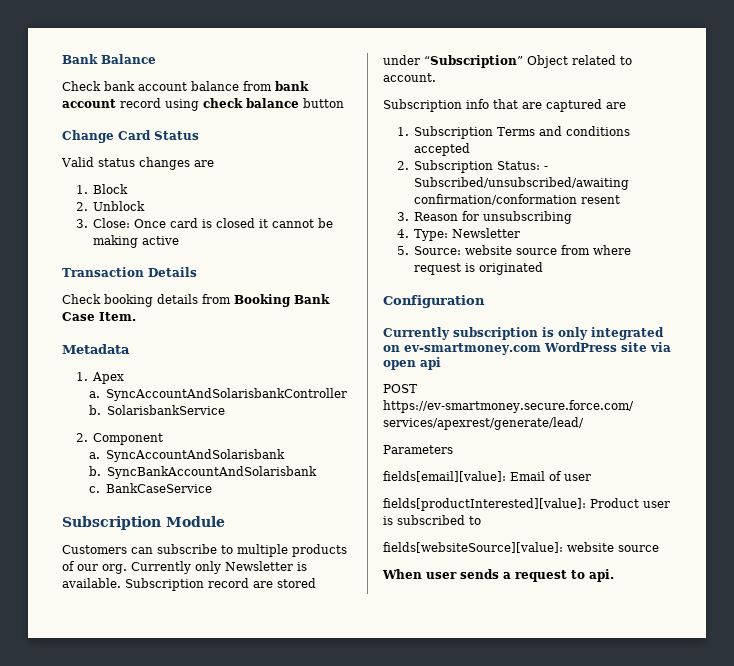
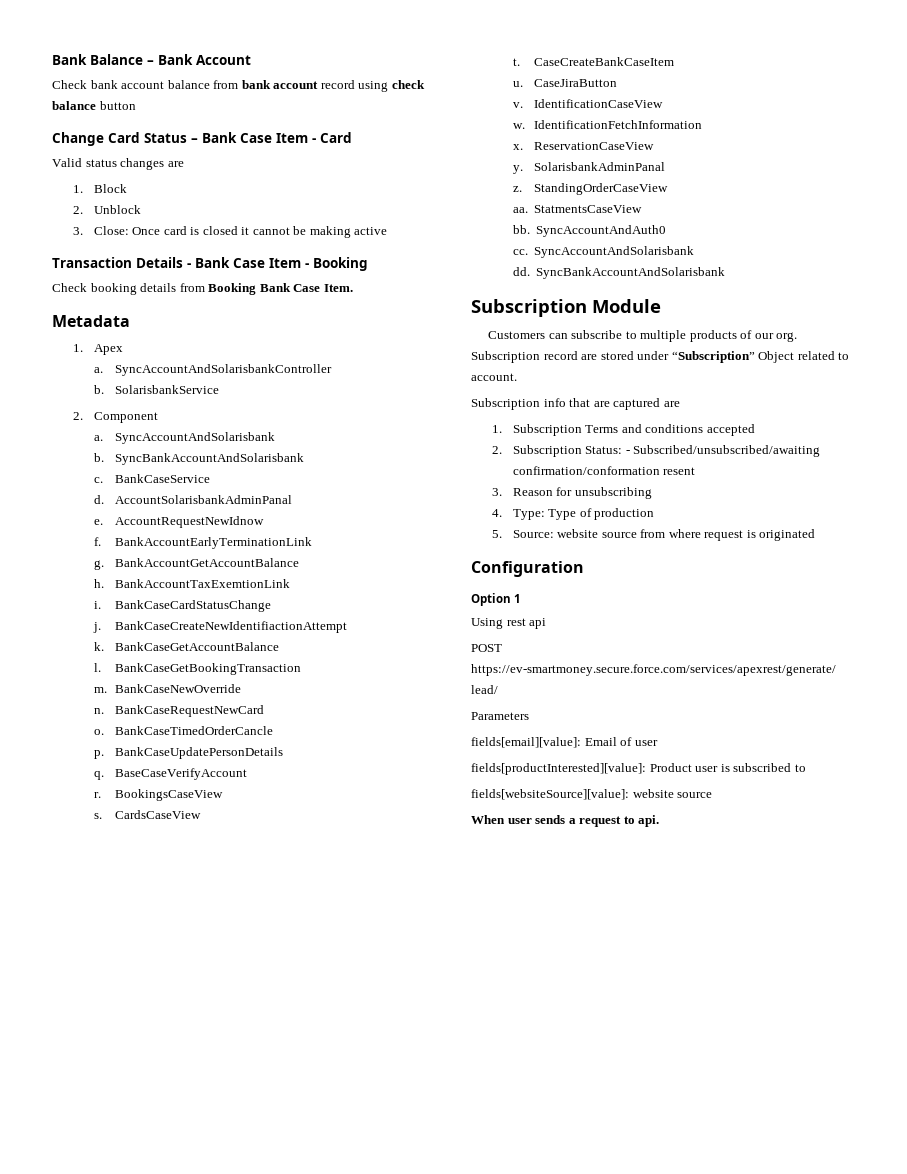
- Bank Balance
+ Bank Balance – Bank Account
- Change Card Status
+ Change Card Status – Bank Case Item - Card
- Transaction Details
+ Transaction Details - Bank Case Item - Booking
+ d. AccountSolarisbankAdminPanal
+ e. AccountRequestNewIdnow
+ f. BankAccountEarlyTerminationLink
+ g. BankAccountGetAccountBalance
+ h. BankAccountTaxExemtionLink
+ i. BankCaseCardStatusChange
+ j. BankCaseCreateNewIdentifiactionAttempt
+ k. BankCaseGetAccountBalance
+ l. BankCaseGetBookingTransaction
+ m. BankCaseNewOverride
+ n. BankCaseRequestNewCard
+ o. BankCaseTimedOrderCancle
+ p. BankCaseUpdatePersonDetails
+ q. BaseCaseVerifyAccount
+ r. BookingsCaseView
+ s. CardsCaseView
+ t. CaseCreateBankCaseItem
+ u. CaseJiraButton
+ v. IdentificationCaseView
+ w. IdentificationFetchInformation
+ x. ReservationCaseView
+ y. SolarisbankAdminPanal
+ z. StandingOrderCaseView
+ aa. StatmentsCaseView
+ bb. SyncAccountAndAuth0
+ cc. SyncAccountAndSolarisbank
+ dd. SyncBankAccountAndSolarisbank
- Currently only Newsletter is available.
- 4. Type: Newsletter
+ 4. Type: Type of production
- Currently subscription is only integrated on ev-smartmoney.com WordPress site via open api
+ Option 1
+ Using rest api

